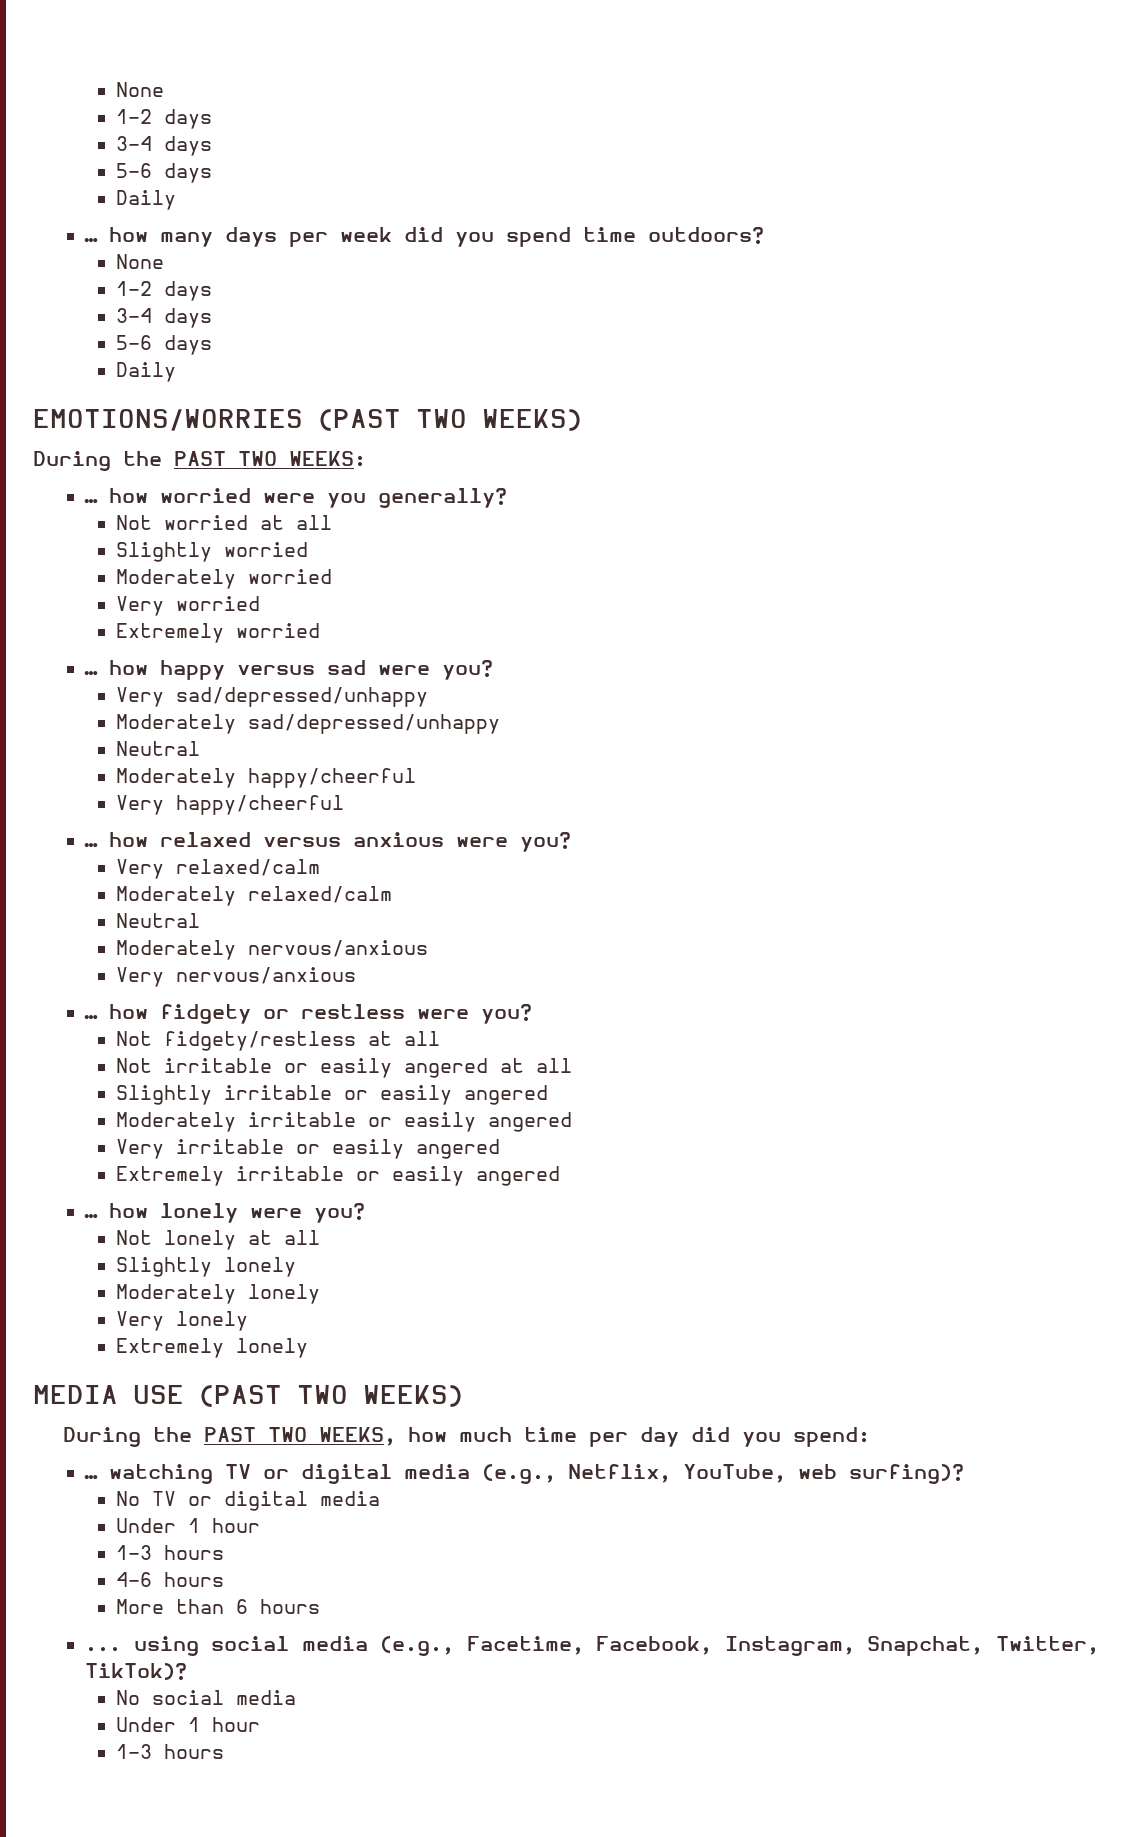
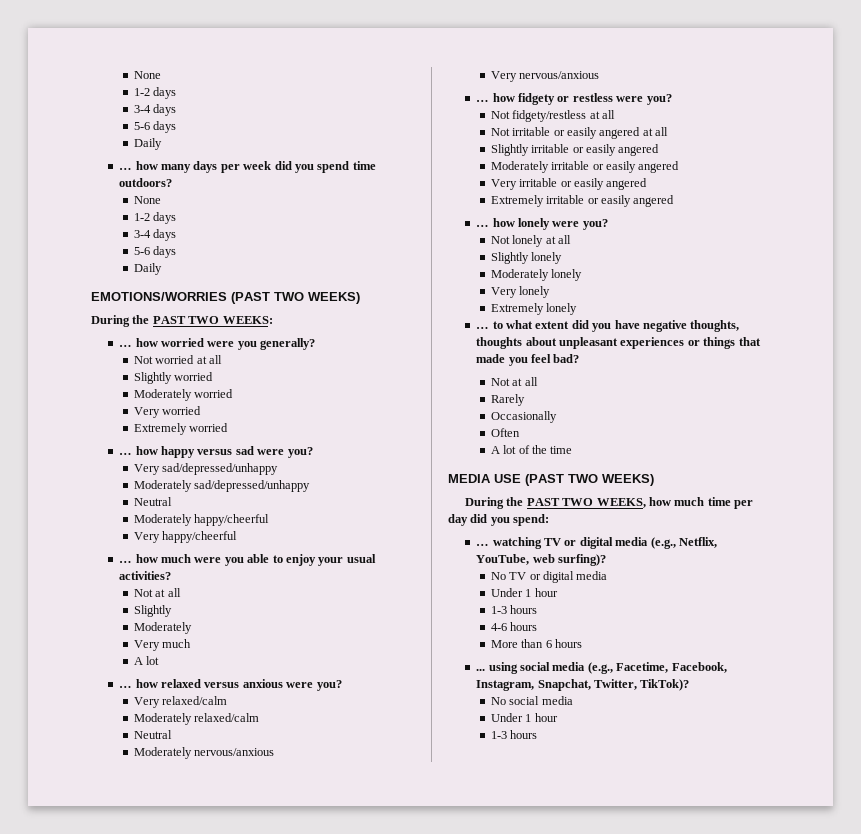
+ … how much were you able to enjoy your usual activities?
+ Not at all
+ Slightly
+ Moderately
+ Very much
+ A lot
+ … to what extent did you have negative thoughts, thoughts about unpleasant experiences or things that made you feel bad?
+ Not at all
+ Rarely
+ Occasionally
+ Often
+ A lot of the time

